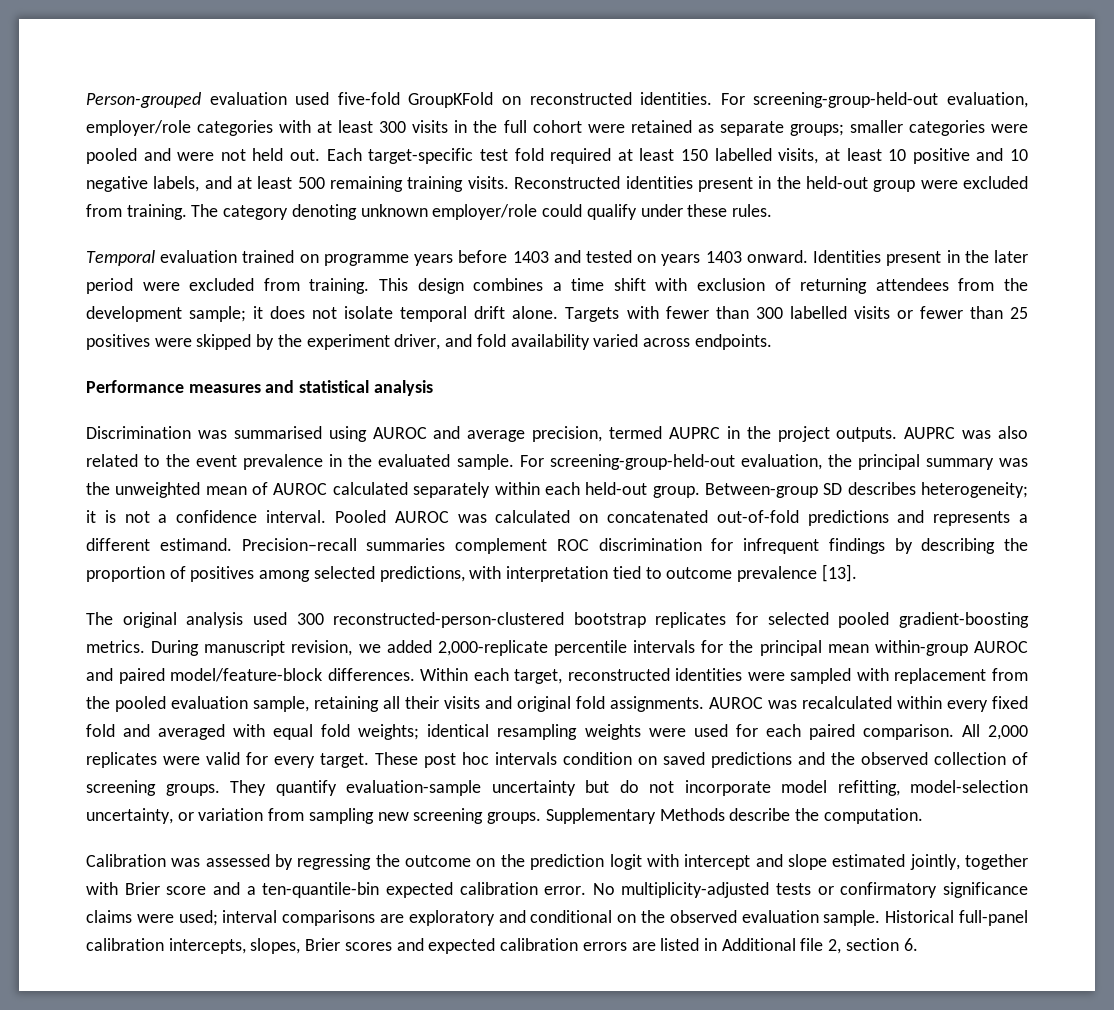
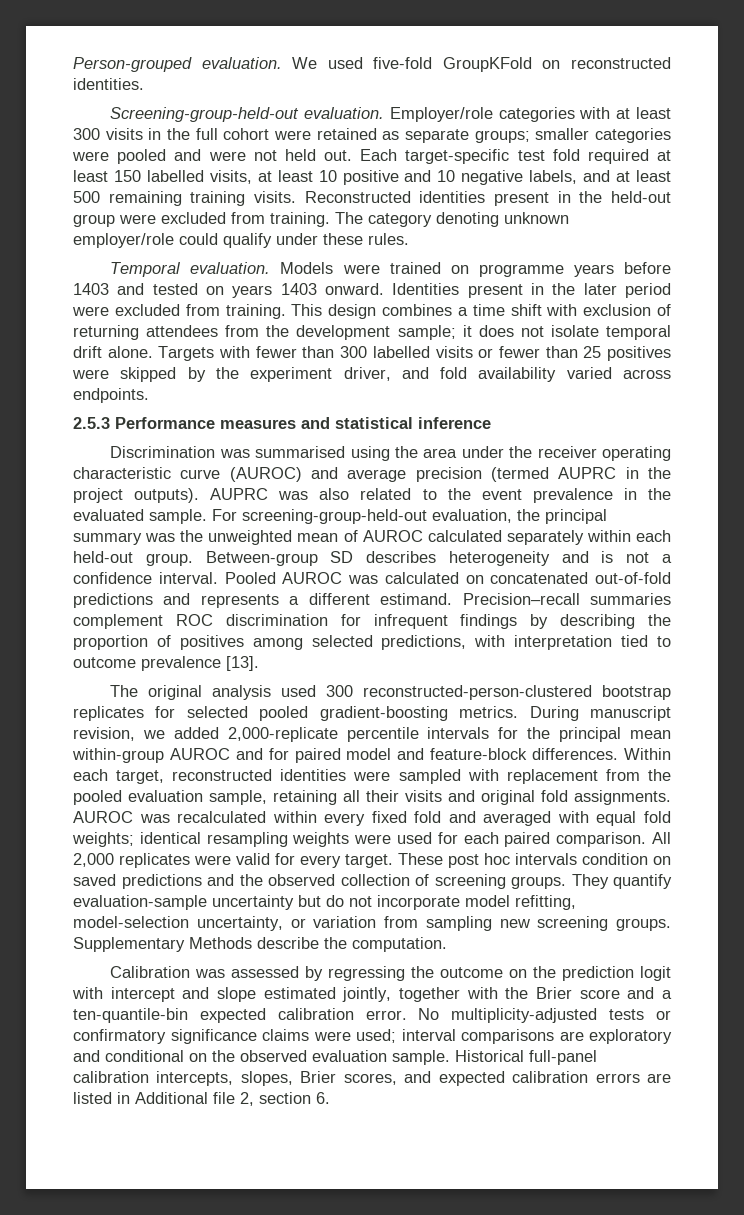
- Person-grouped evaluation used five-fold GroupKFold on reconstructed identities. For screening-group-held-out evaluation, employer/role categories with at least 300 visits in the full cohort were retained as separate groups; smaller categories were pooled and were not held out.
+ Person-grouped evaluation. We used five-fold GroupKFold on reconstructed identities.
+ Screening-group-held-out evaluation. Employer/role categories with at least 300 visits in the full cohort were retained as separate groups; smaller categories were pooled and were not held out.
- Temporal evaluation trained on programme years before 1403 and tested on years 1403 onward.
+ Temporal evaluation. Models were trained on programme years before 1403 and tested on years 1403 onward.
- Performance measures and statistical analysis
+ 2.5.3 Performance measures and statistical inference
- Discrimination was summarised using AUROC and average precision, termed AUPRC in the project outputs.
+ Discrimination was summarised using the area under the receiver operating characteristic curve (AUROC) and average precision (termed AUPRC in the project outputs).
- Between-group SD describes heterogeneity; it is not a confidence interval.
+ Between-group SD describes heterogeneity and is not a confidence interval.
- During manuscript revision, we added 2,000-replicate percentile intervals for the principal mean within-group AUROC and paired model/feature-block differences.
+ During manuscript revision, we added 2,000-replicate percentile intervals for the principal mean within-group AUROC and for paired model and feature-block differences.
- Calibration was assessed by regressing the outcome on the prediction logit with intercept and slope estimated jointly, together with Brier score and a ten-quantile-bin expected calibration error.
+ Calibration was assessed by regressing the outcome on the prediction logit with intercept and slope estimated jointly, together with the Brier score and a ten-quantile-bin expected calibration error.
- Historical full-panel calibration intercepts, slopes, Brier scores and expected calibration errors are listed in Additional file 2, section 6.
+ Historical full-panel calibration intercepts, slopes, Brier scores, and expected calibration errors are listed in Additional file 2, section 6.

